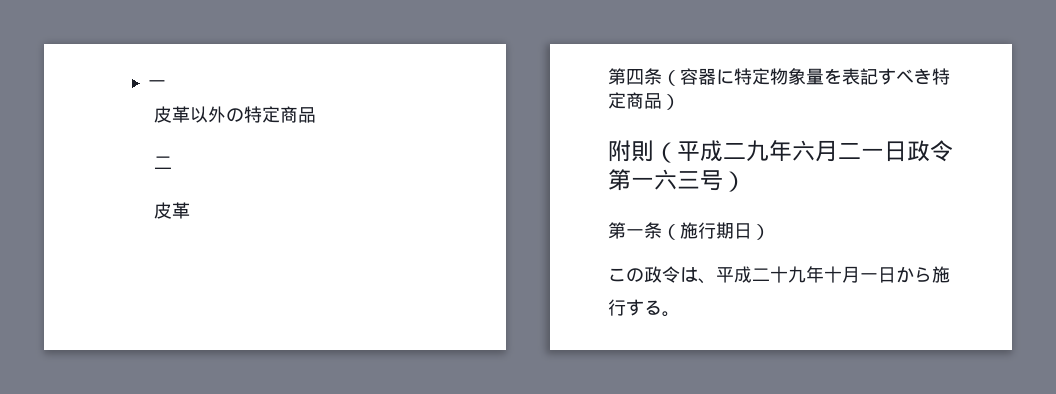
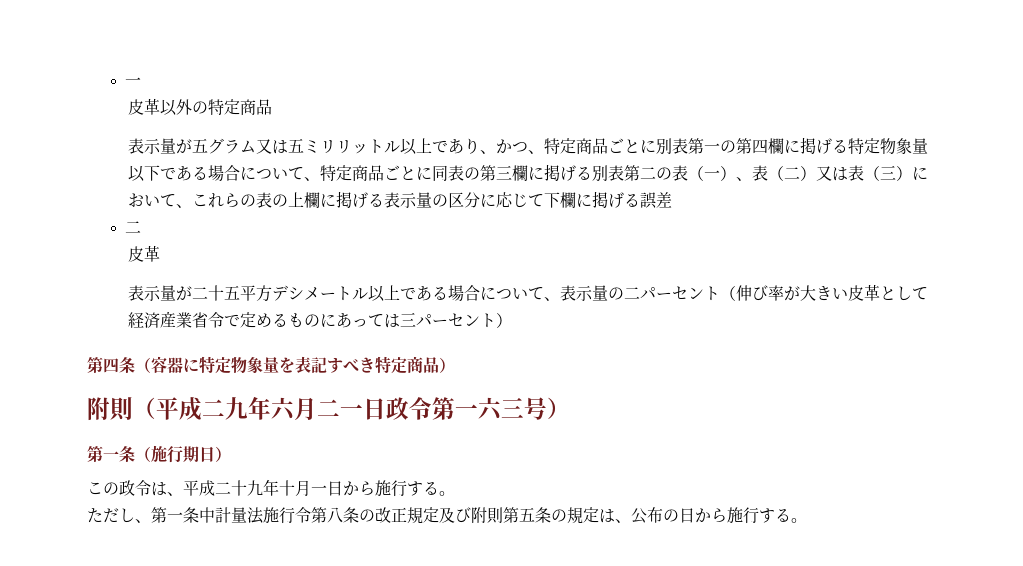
  皮革以外の特定商品
+ 表示量が五グラム又は五ミリリットル以上であり、かつ、特定商品ごとに別表第一の第四欄に掲げる特定物象量以下である場合について、特定商品ごとに同表の第三欄に掲げる別表第二の表（一）、表（二）又は表（三）において、これらの表の上欄に掲げる表示量の区分に応じて下欄に掲げる誤差
  二
  皮革
+ 表示量が二十五平方デシメートル以上である場合について、表示量の二パーセント（伸び率が大きい皮革として経済産業省令で定めるものにあっては三パーセント）
+ ただし、第一条中計量法施行令第八条の改正規定及び附則第五条の規定は、公布の日から施行する。

